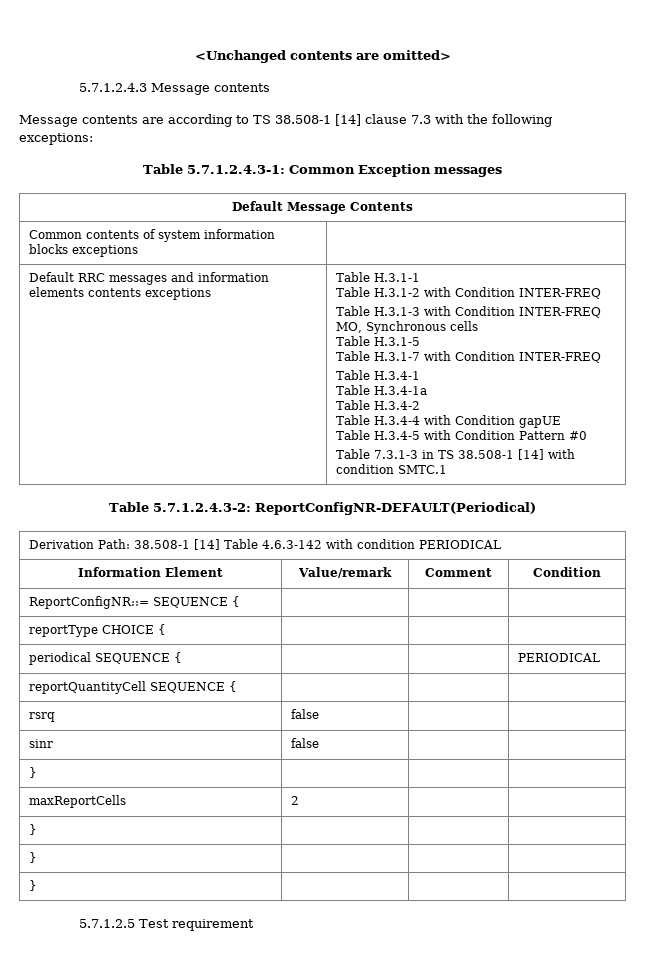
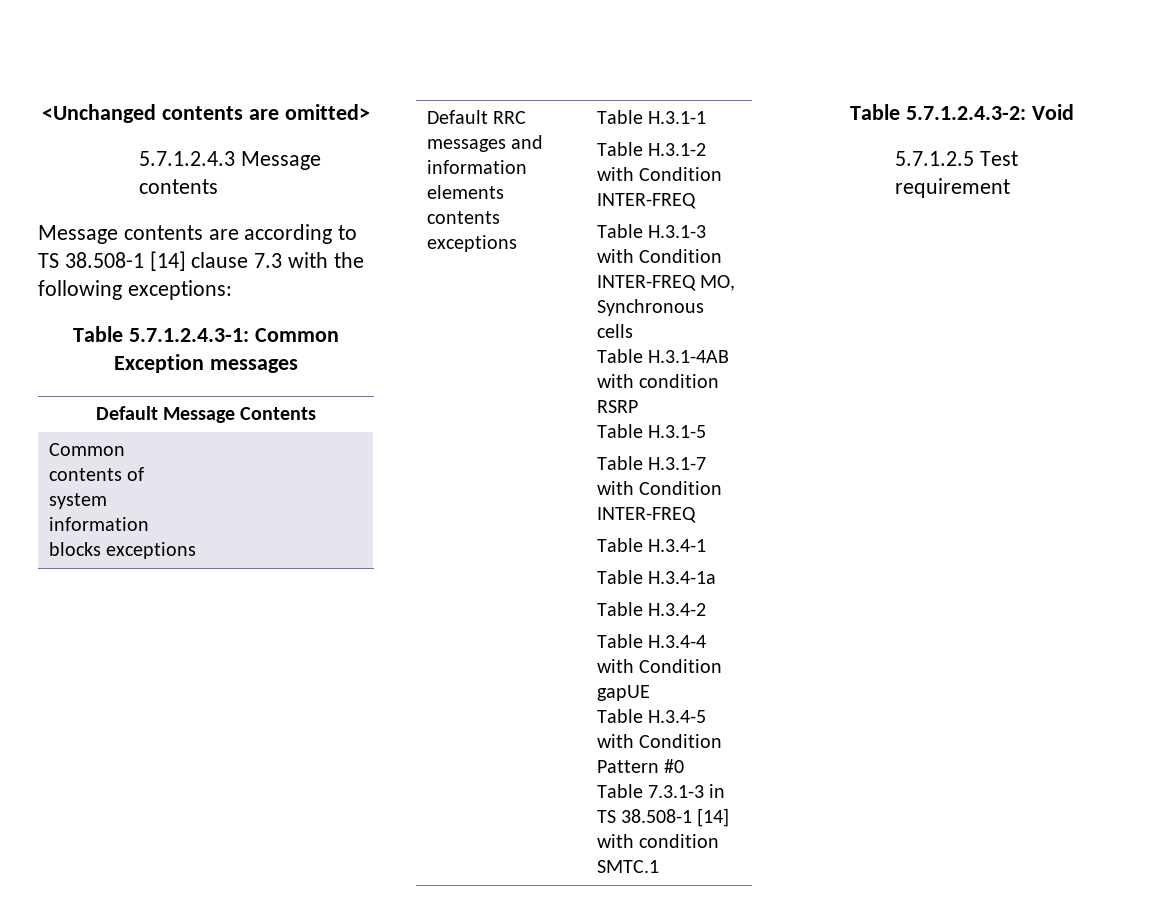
+ Table H.3.1-4AB with condition RSRP
- Table 5.7.1.2.4.3-2: ReportConfigNR-DEFAULT(Periodical)
- Derivation Path: 38.508-1 [14] Table 4.6.3-142 with condition PERIODICAL
- Information Element | Value/remark | Comment | Condition
- ReportConfigNR::= SEQUENCE { | | |
- reportType CHOICE { | | |
- periodical SEQUENCE { | | | PERIODICAL
- reportQuantityCell SEQUENCE { | | |
- rsrq | false | |
- sinr | false | |
- } | | |
- maxReportCells | 2 | |
- } | | |
- } | | |
- } | | |
+ Table 5.7.1.2.4.3-2: Void

